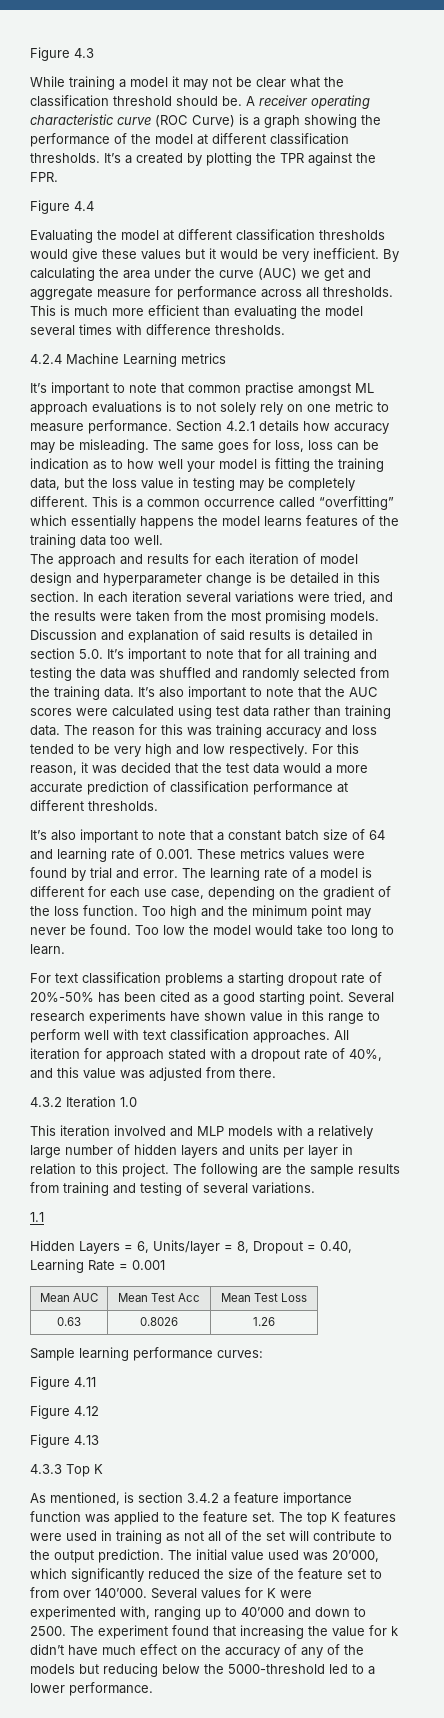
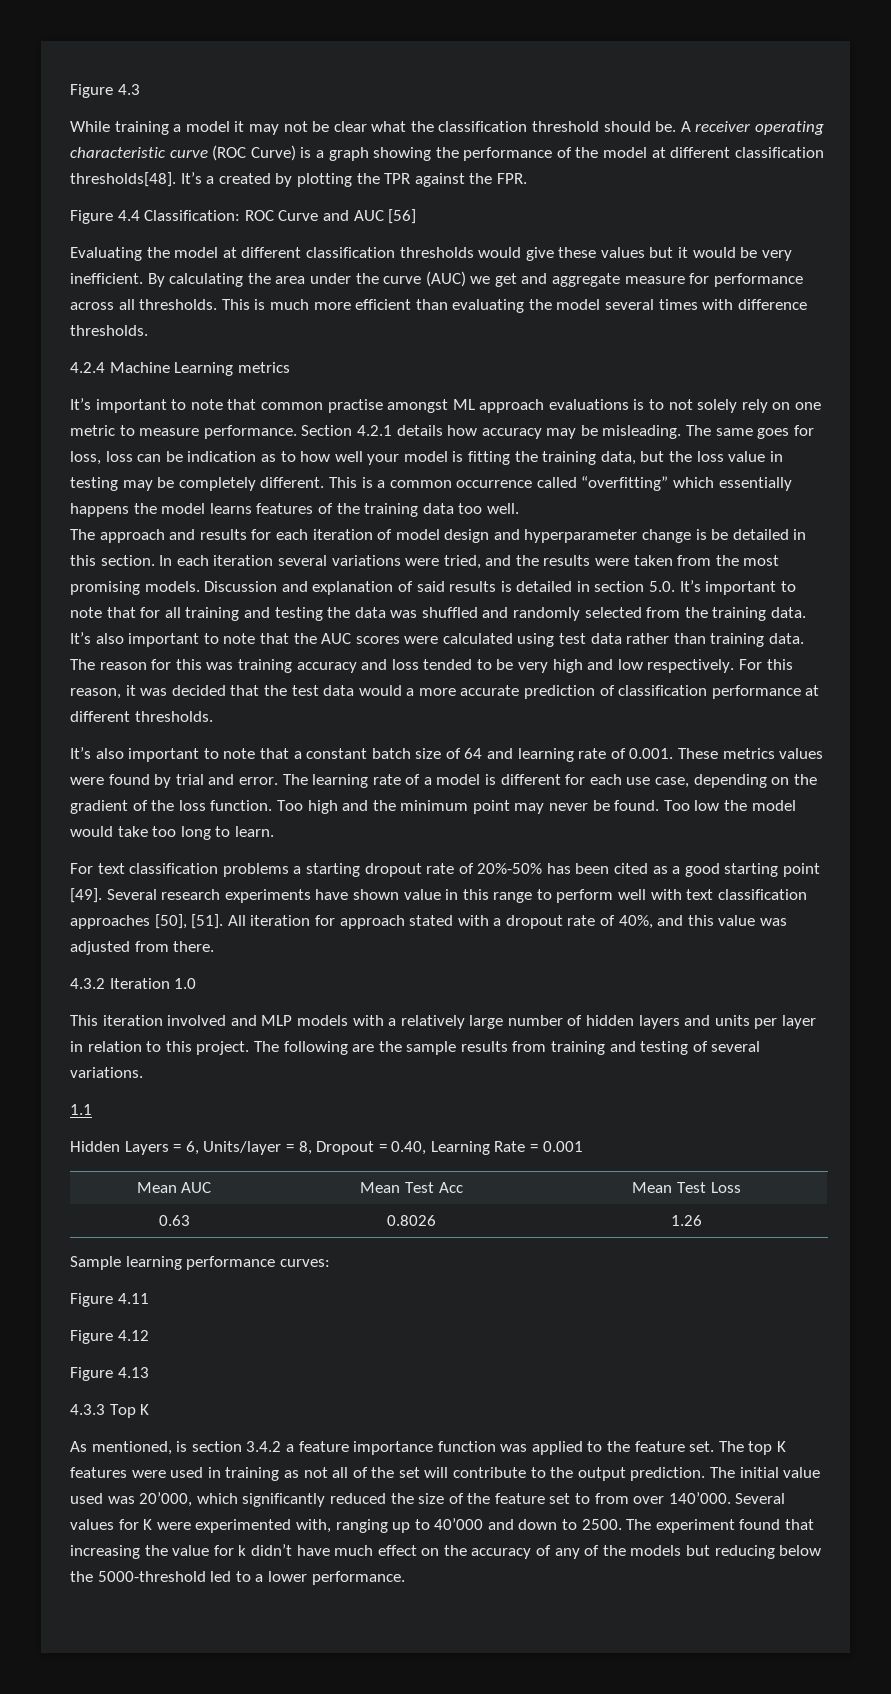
- A receiver operating characteristic curve (ROC Curve) is a graph showing the performance of the model at different classification thresholds.
+ A receiver operating characteristic curve (ROC Curve) is a graph showing the performance of the model at different classification thresholds[48].
- Figure 4.4
+ Figure 4.4 Classification: ROC Curve and AUC [56]
- For text classification problems a starting dropout rate of 20%-50% has been cited as a good starting point.
+ For text classification problems a starting dropout rate of 20%-50% has been cited as a good starting point [49].
- Several research experiments have shown value in this range to perform well with text classification approaches.
+ Several research experiments have shown value in this range to perform well with text classification approaches [50], [51].

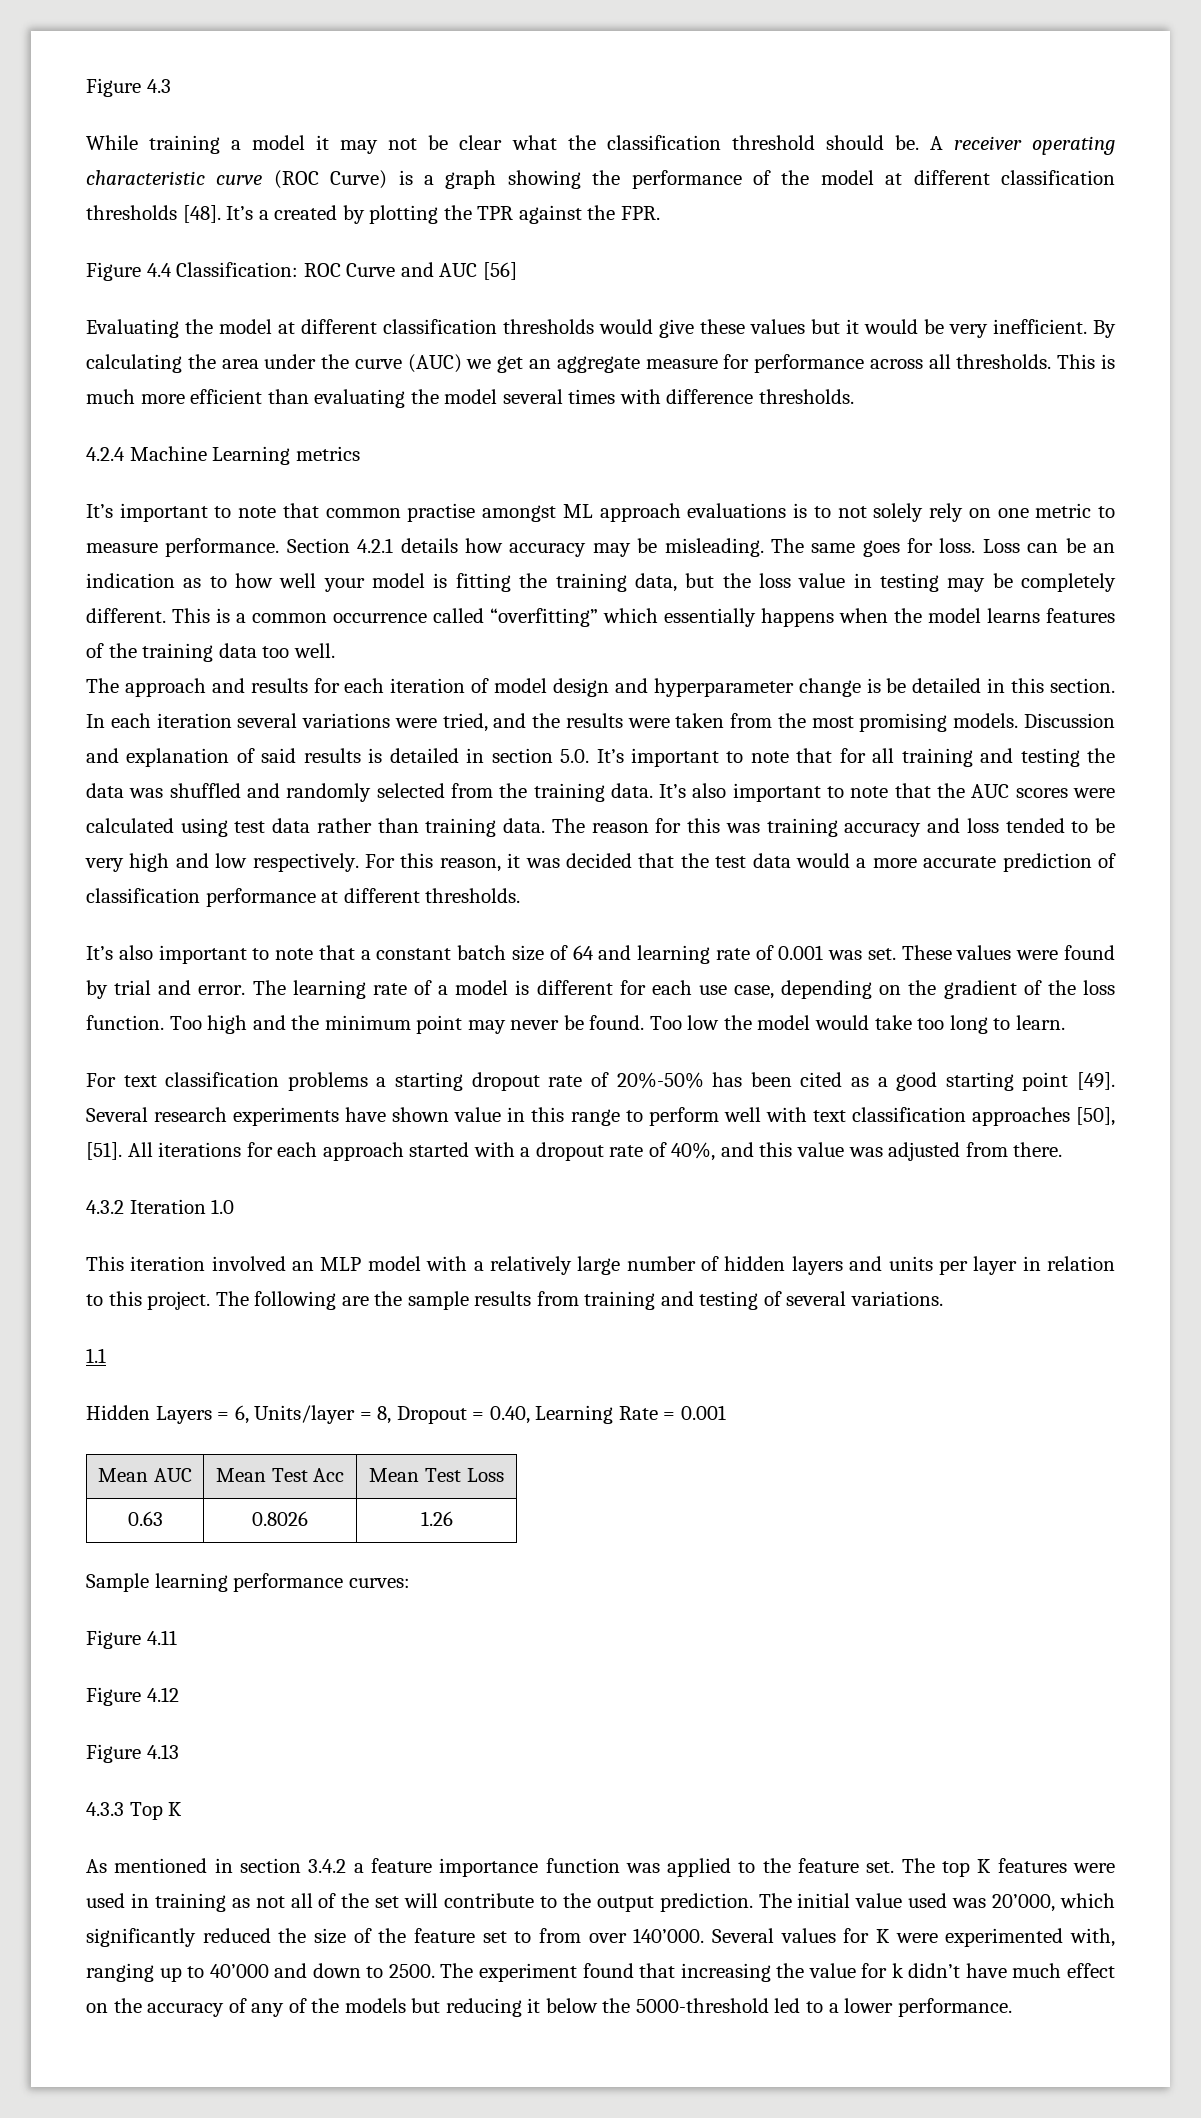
- A receiver operating characteristic curve (ROC Curve) is a graph showing the performance of the model at different classification thresholds[48].
+ A receiver operating characteristic curve (ROC Curve) is a graph showing the performance of the model at different classification thresholds [48].
- By calculating the area under the curve (AUC) we get and aggregate measure for performance across all thresholds.
+ By calculating the area under the curve (AUC) we get an aggregate measure for performance across all thresholds.
- The same goes for loss, loss can be indication as to how well your model is fitting the training data, but the loss value in testing may be completely different.
+ The same goes for loss. Loss can be an indication as to how well your model is fitting the training data, but the loss value in testing may be completely different.
- This is a common occurrence called “overfitting” which essentially happens the model learns features of the training data too well.
+ This is a common occurrence called “overfitting” which essentially happens when the model learns features of the training data too well.
- It’s also important to note that a constant batch size of 64 and learning rate of 0.001. These metrics values were found by trial and error.
+ It’s also important to note that a constant batch size of 64 and learning rate of 0.001 was set. These values were found by trial and error.
- All iteration for approach stated with a dropout rate of 40%, and this value was adjusted from there.
+ All iterations for each approach started with a dropout rate of 40%, and this value was adjusted from there.
- This iteration involved and MLP models with a relatively large number of hidden layers and units per layer in relation to this project.
+ This iteration involved an MLP model with a relatively large number of hidden layers and units per layer in relation to this project.
- As mentioned, is section 3.4.2 a feature importance function was applied to the feature set.
+ As mentioned in section 3.4.2 a feature importance function was applied to the feature set.
- The experiment found that increasing the value for k didn’t have much effect on the accuracy of any of the models but reducing below the 5000-threshold led to a lower performance.
+ The experiment found that increasing the value for k didn’t have much effect on the accuracy of any of the models but reducing it below the 5000-threshold led to a lower performance.

